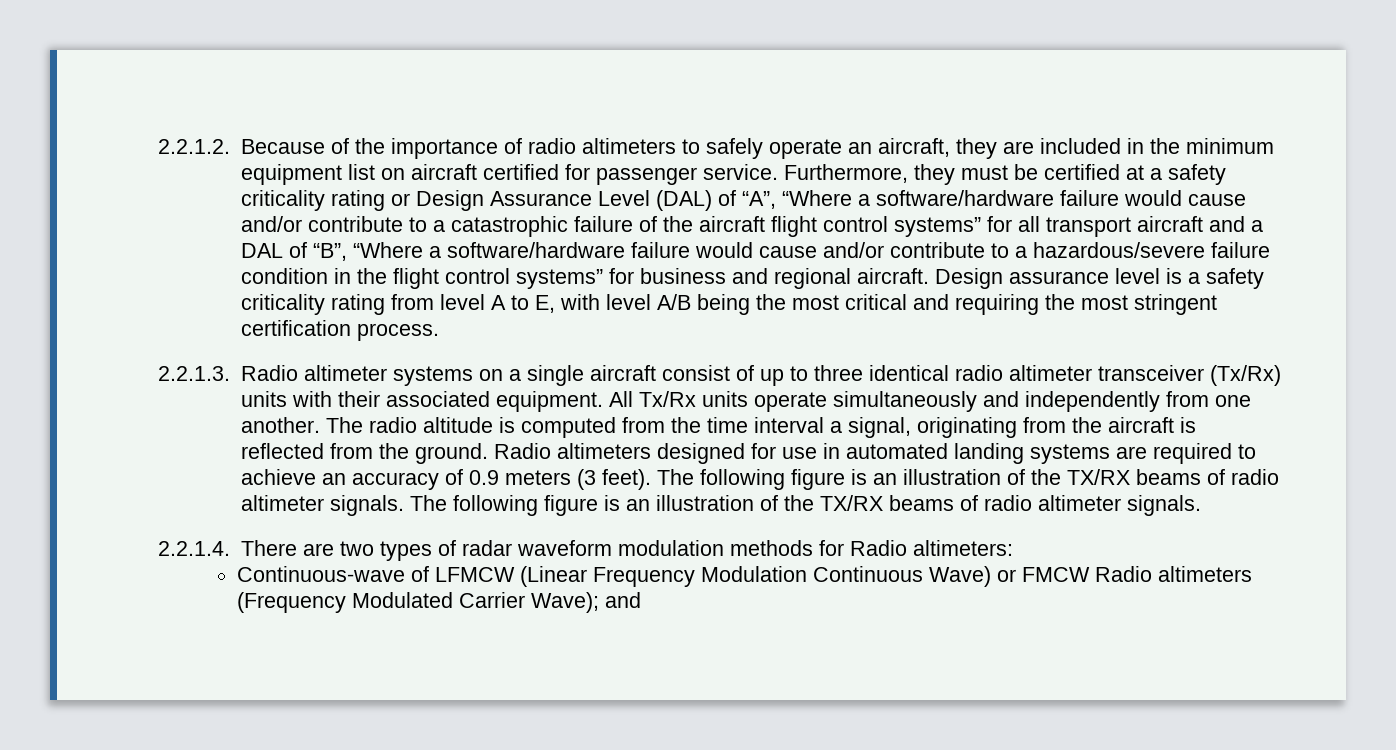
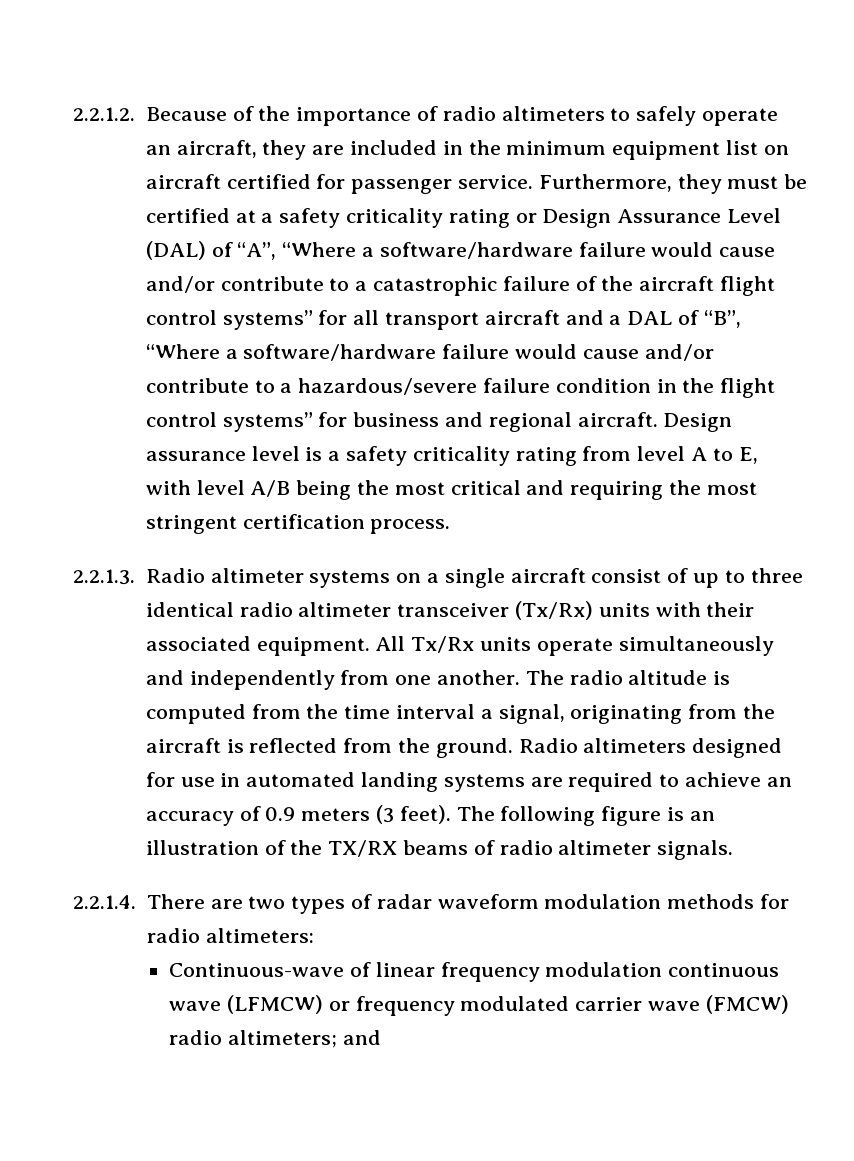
- The following figure is an illustration of the TX/RX beams of radio altimeter signals. The following figure is an illustration of the TX/RX beams of radio altimeter signals.
+ The following figure is an illustration of the TX/RX beams of radio altimeter signals.
- 2.2.1.4. There are two types of radar waveform modulation methods for Radio altimeters:
+ 2.2.1.4. There are two types of radar waveform modulation methods for radio altimeters:
- Continuous-wave of LFMCW (Linear Frequency Modulation Continuous Wave) or FMCW Radio altimeters (Frequency Modulated Carrier Wave); and
+ Continuous-wave of linear frequency modulation continuous wave (LFMCW) or frequency modulated carrier wave (FMCW) radio altimeters; and

